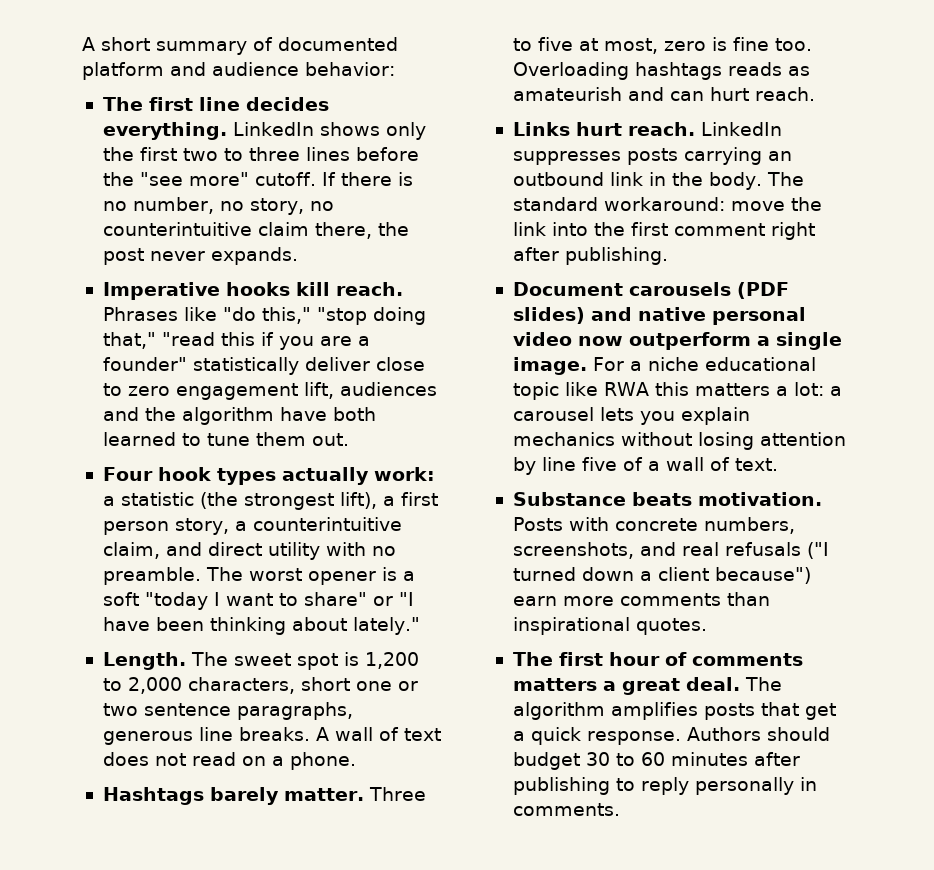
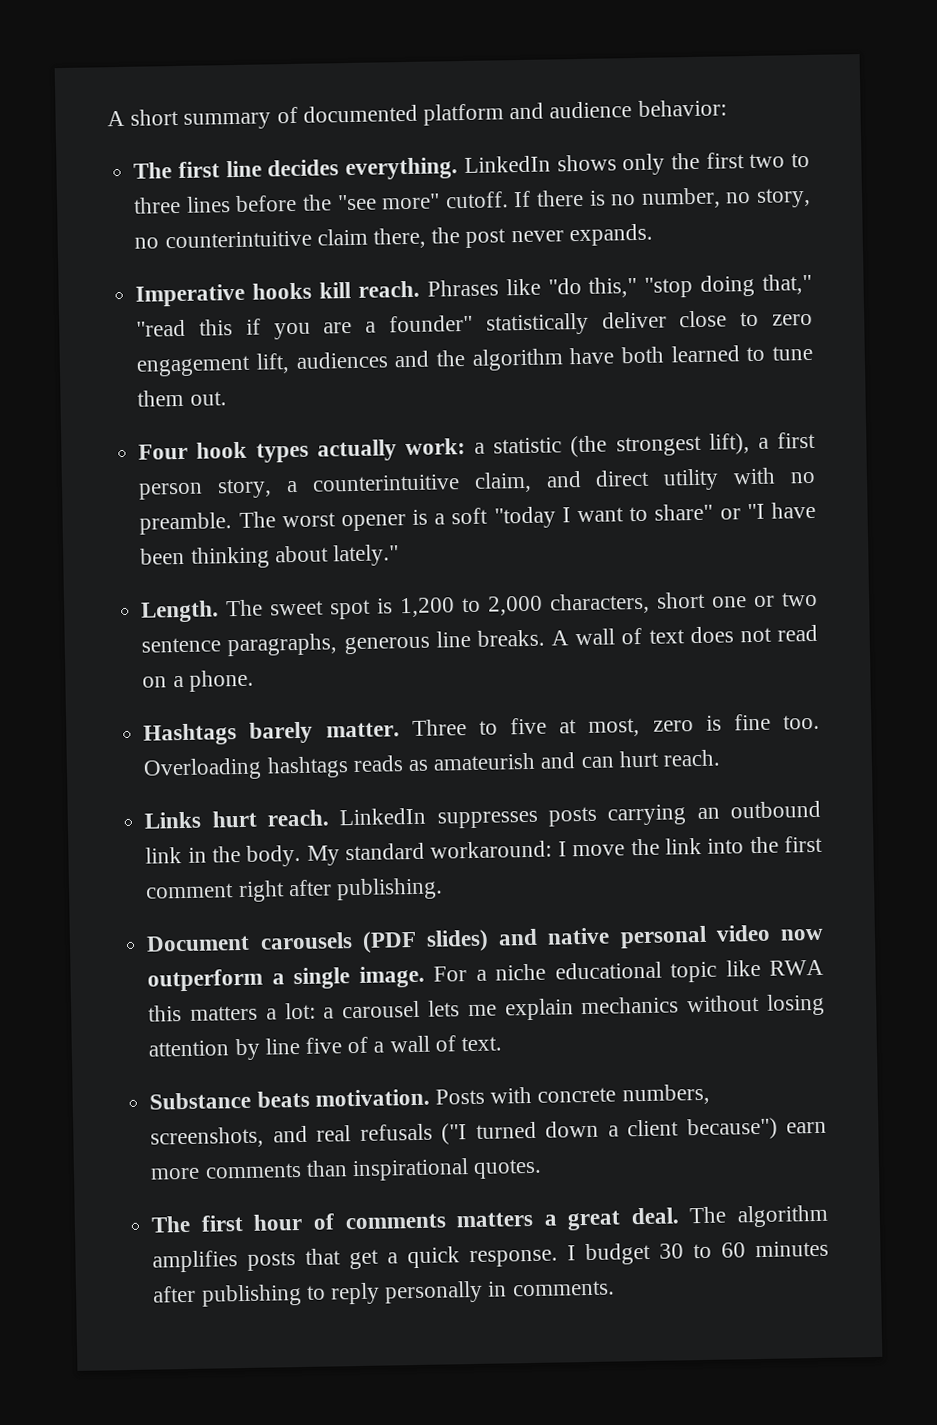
- The standard workaround: move the link into the first comment right after publishing.
+ My standard workaround: I move the link into the first comment right after publishing.
- For a niche educational topic like RWA this matters a lot: a carousel lets you explain mechanics without losing attention by line five of a wall of text.
+ For a niche educational topic like RWA this matters a lot: a carousel lets me explain mechanics without losing attention by line five of a wall of text.
- Authors should budget 30 to 60 minutes after publishing to reply personally in comments.
+ I budget 30 to 60 minutes after publishing to reply personally in comments.

